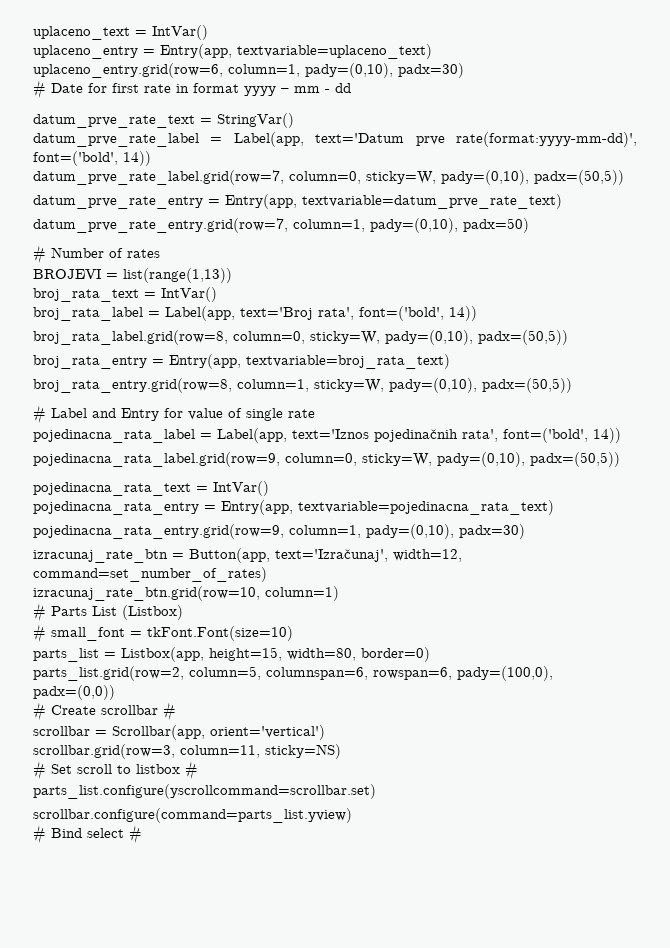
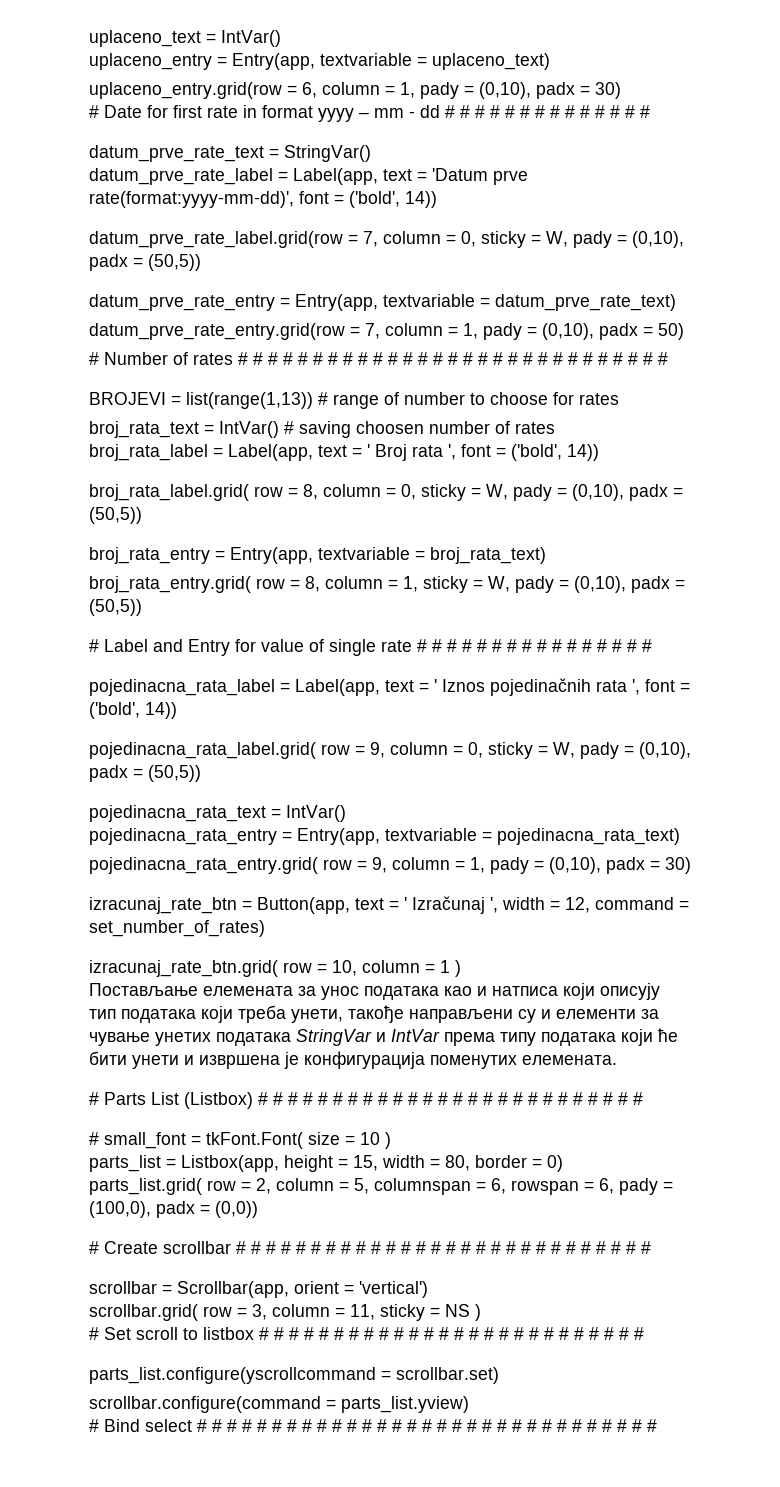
- uplaceno_entry = Entry(app, textvariable=uplaceno_text)
- uplaceno_entry.grid(row=6, column=1, pady=(0,10), padx=30)
+ uplaceno_entry = Entry(app, textvariable = uplaceno_text)
+ uplaceno_entry.grid(row = 6, column = 1, pady = (0,10), padx = 30)
- # Date for first rate in format yyyy – mm - dd
+ # Date for first rate in format yyyy – mm - dd # # # # # # # # # # # # # #
- datum_prve_rate_label = Label(app, text='Datum prve rate(format:yyyy-mm-dd)', font=('bold', 14))
- datum_prve_rate_label.grid(row=7, column=0, sticky=W, pady=(0,10), padx=(50,5))
- datum_prve_rate_entry = Entry(app, textvariable=datum_prve_rate_text)
- datum_prve_rate_entry.grid(row=7, column=1, pady=(0,10), padx=50)
- # Number of rates
- BROJEVI = list(range(1,13))
- broj_rata_text = IntVar()
- broj_rata_label = Label(app, text='Broj rata', font=('bold', 14))
- broj_rata_label.grid(row=8, column=0, sticky=W, pady=(0,10), padx=(50,5))
- broj_rata_entry = Entry(app, textvariable=broj_rata_text)
- broj_rata_entry.grid(row=8, column=1, sticky=W, pady=(0,10), padx=(50,5))
+ datum_prve_rate_label = Label(app, text = 'Datum prve rate(format:yyyy-mm-dd)', font = ('bold', 14))
+ datum_prve_rate_label.grid(row = 7, column = 0, sticky = W, pady = (0,10), padx = (50,5))
+ datum_prve_rate_entry = Entry(app, textvariable = datum_prve_rate_text)
+ datum_prve_rate_entry.grid(row = 7, column = 1, pady = (0,10), padx = 50)
+ # Number of rates # # # # # # # # # # # # # # # # # # # # # # # # # # # # #
+ BROJEVI = list(range(1,13)) # range of number to choose for rates
+ broj_rata_text = IntVar() # saving choosen number of rates
+ broj_rata_label = Label(app, text = ' Broj rata ', font = ('bold', 14))
+ broj_rata_label.grid( row = 8, column = 0, sticky = W, pady = (0,10), padx = (50,5))
+ broj_rata_entry = Entry(app, textvariable = broj_rata_text)
+ broj_rata_entry.grid( row = 8, column = 1, sticky = W, pady = (0,10), padx = (50,5))
- # Label and Entry for value of single rate
- pojedinacna_rata_label = Label(app, text='Iznos pojedinačnih rata', font=('bold', 14))
- pojedinacna_rata_label.grid(row=9, column=0, sticky=W, pady=(0,10), padx=(50,5))
+ # Label and Entry for value of single rate # # # # # # # # # # # # # # # #
+ pojedinacna_rata_label = Label(app, text = ' Iznos pojedinačnih rata ', font = ('bold', 14))
+ pojedinacna_rata_label.grid( row = 9, column = 0, sticky = W, pady = (0,10), padx = (50,5))
- pojedinacna_rata_entry = Entry(app, textvariable=pojedinacna_rata_text)
- pojedinacna_rata_entry.grid(row=9, column=1, pady=(0,10), padx=30)
- izracunaj_rate_btn = Button(app, text='Izračunaj', width=12, command=set_number_of_rates)
- izracunaj_rate_btn.grid(row=10, column=1)
- # Parts List (Listbox)
- # small_font = tkFont.Font(size=10)
- parts_list = Listbox(app, height=15, width=80, border=0)
- parts_list.grid(row=2, column=5, columnspan=6, rowspan=6, pady=(100,0), padx=(0,0))
- # Create scrollbar #
- scrollbar = Scrollbar(app, orient='vertical')
- scrollbar.grid(row=3, column=11, sticky=NS)
+ pojedinacna_rata_entry = Entry(app, textvariable = pojedinacna_rata_text)
+ pojedinacna_rata_entry.grid( row = 9, column = 1, pady = (0,10), padx = 30)
+ izracunaj_rate_btn = Button(app, text = ' Izračunaj ', width = 12, command = set_number_of_rates)
+ izracunaj_rate_btn.grid( row = 10, column = 1 )
+ Постављање елемената за унос података као и натписа који описују тип података који треба унети, такође направљени су и елементи за чување унетих података StringVar и IntVar према типу података који ће бити унети и извршена је конфигурација поменутих елемената.
+ # Parts List (Listbox) # # # # # # # # # # # # # # # # # # # # # # # # # #
+ # small_font = tkFont.Font( size = 10 )
+ parts_list = Listbox(app, height = 15, width = 80, border = 0)
+ parts_list.grid( row = 2, column = 5, columnspan = 6, rowspan = 6, pady = (100,0), padx = (0,0))
+ # Create scrollbar # # # # # # # # # # # # # # # # # # # # # # # # # # # #
+ scrollbar = Scrollbar(app, orient = 'vertical')
+ scrollbar.grid( row = 3, column = 11, sticky = NS )
- # Set scroll to listbox #
- parts_list.configure(yscrollcommand=scrollbar.set)
- scrollbar.configure(command=parts_list.yview)
- # Bind select #
+ # Set scroll to listbox # # # # # # # # # # # # # # # # # # # # # # # # # #
+ parts_list.configure(yscrollcommand = scrollbar.set)
+ scrollbar.configure(command = parts_list.yview)
+ # Bind select # # # # # # # # # # # # # # # # # # # # # # # # # # # # # # #

